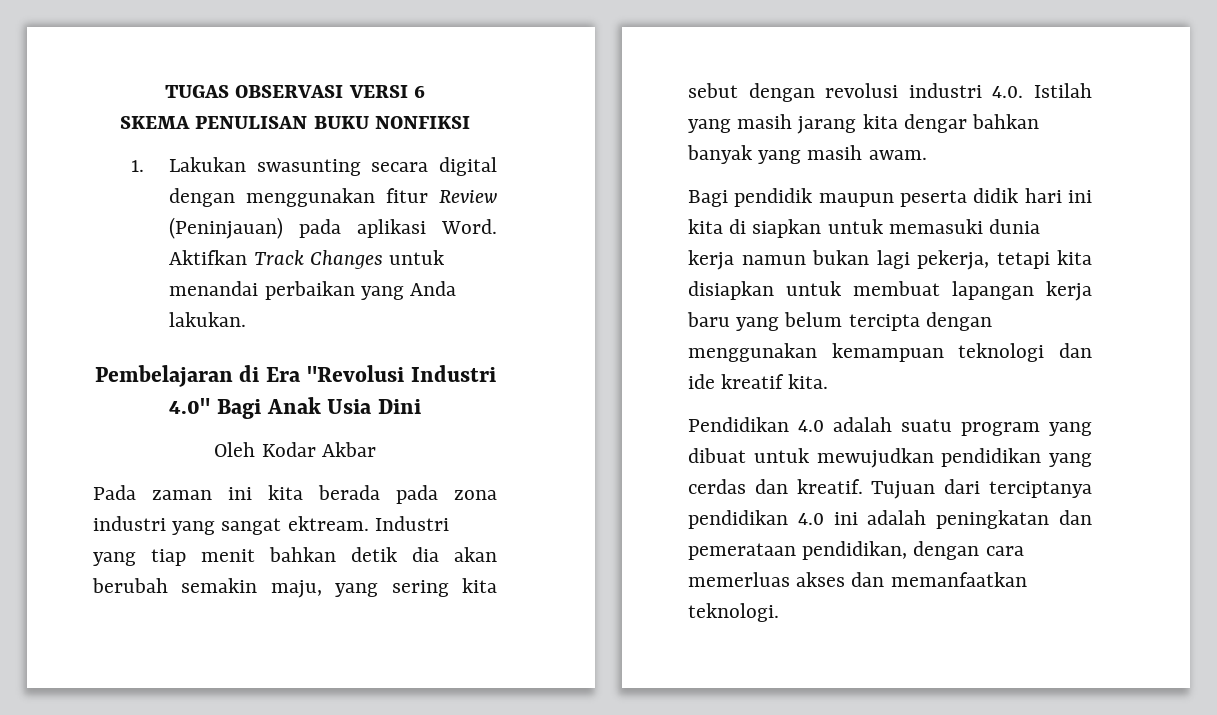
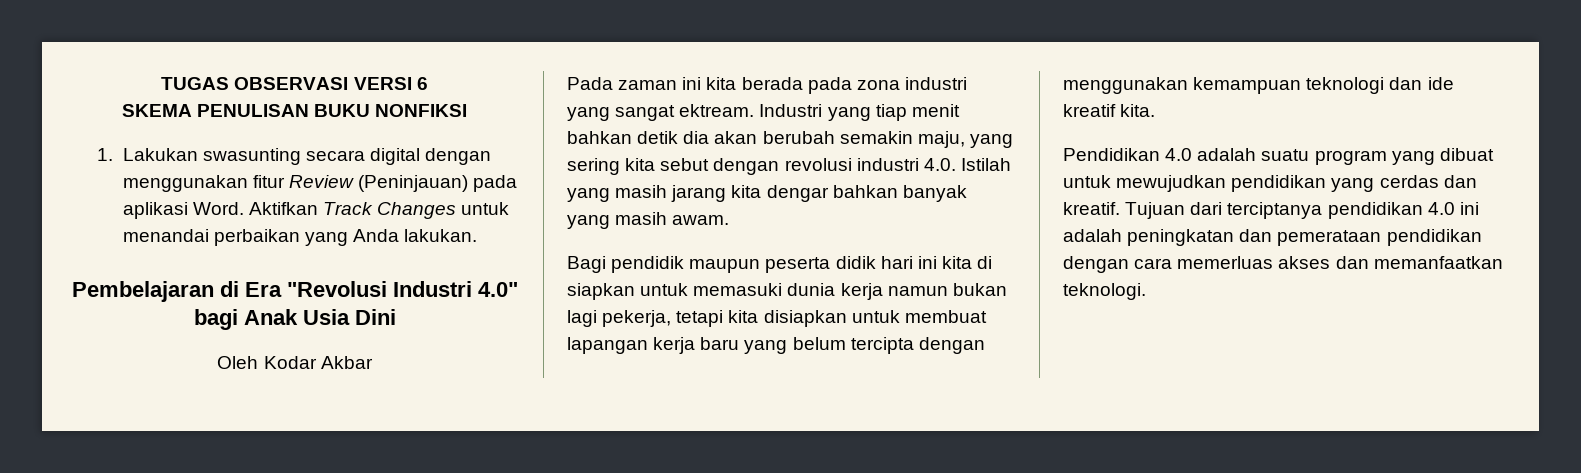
- Pembelajaran di Era "Revolusi Industri 4.0" Bagi Anak Usia Dini
+ Pembelajaran di Era "Revolusi Industri 4.0" bagi Anak Usia Dini
- Tujuan dari terciptanya pendidikan 4.0 ini adalah peningkatan dan pemerataan pendidikan, dengan cara memerluas akses dan memanfaatkan teknologi.
+ Tujuan dari terciptanya pendidikan 4.0 ini adalah peningkatan dan pemerataan pendidikan dengan cara memerluas akses dan memanfaatkan teknologi.

